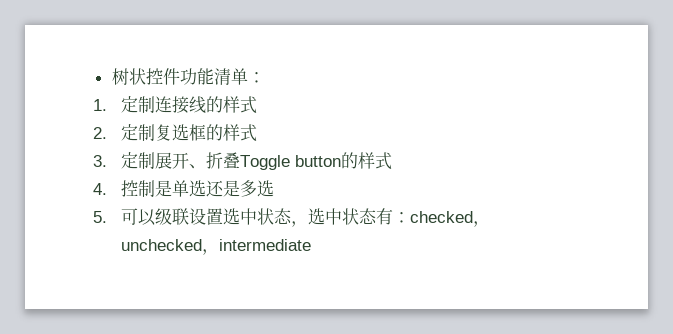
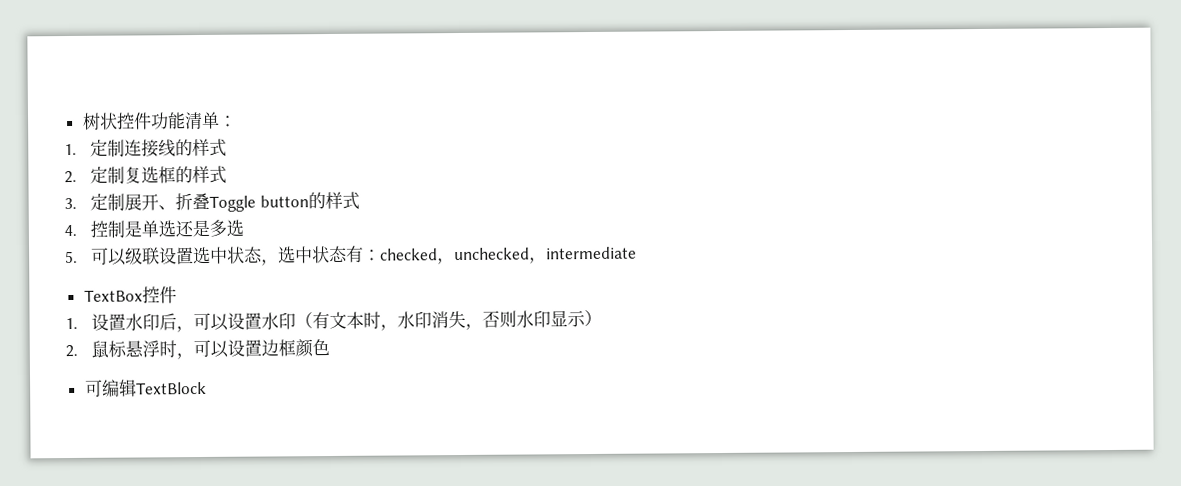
+ TextBox控件
+ 1.设置水印后，可以设置水印（有文本时，水印消失，否则水印显示）
+ 2.鼠标悬浮时，可以设置边框颜色
+ 可编辑TextBlock

